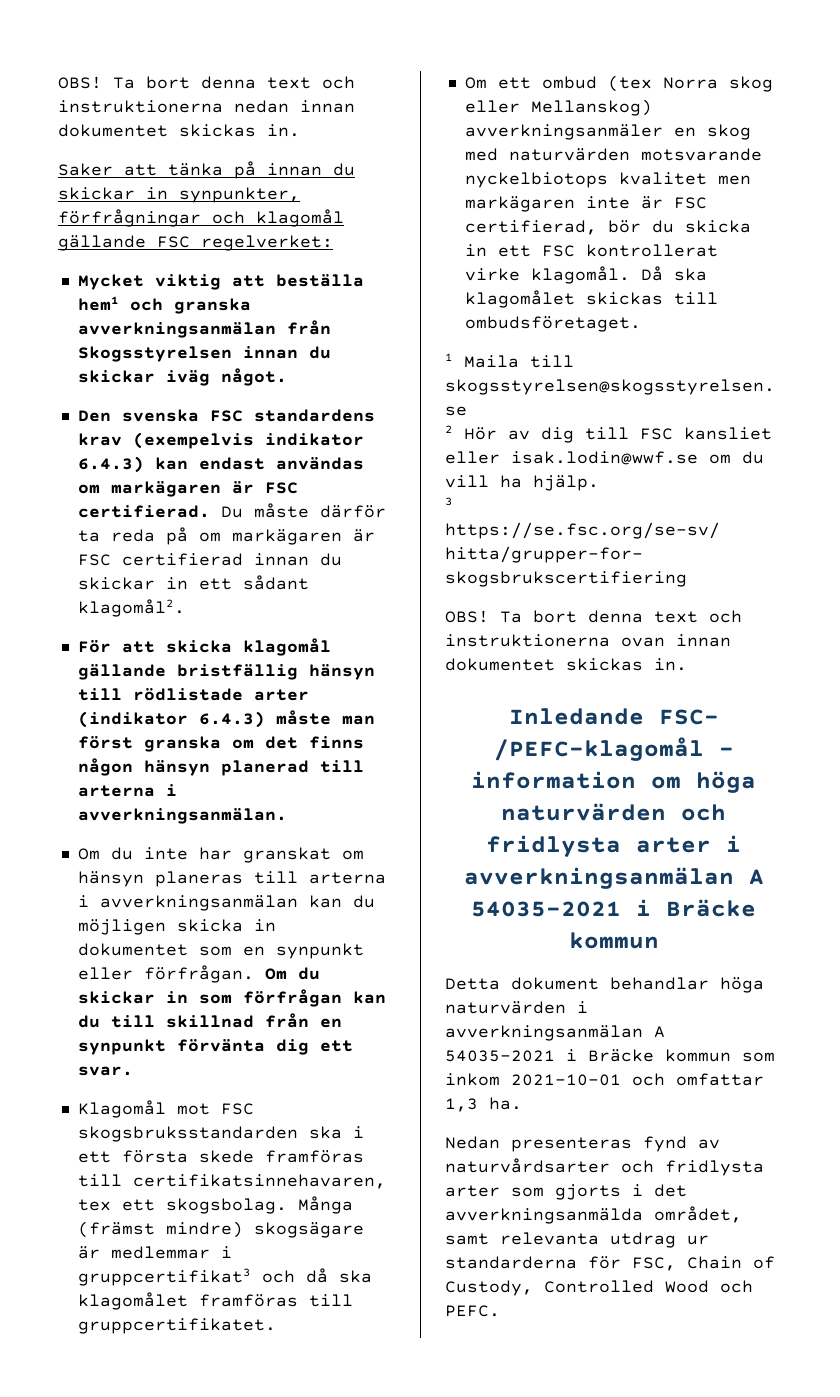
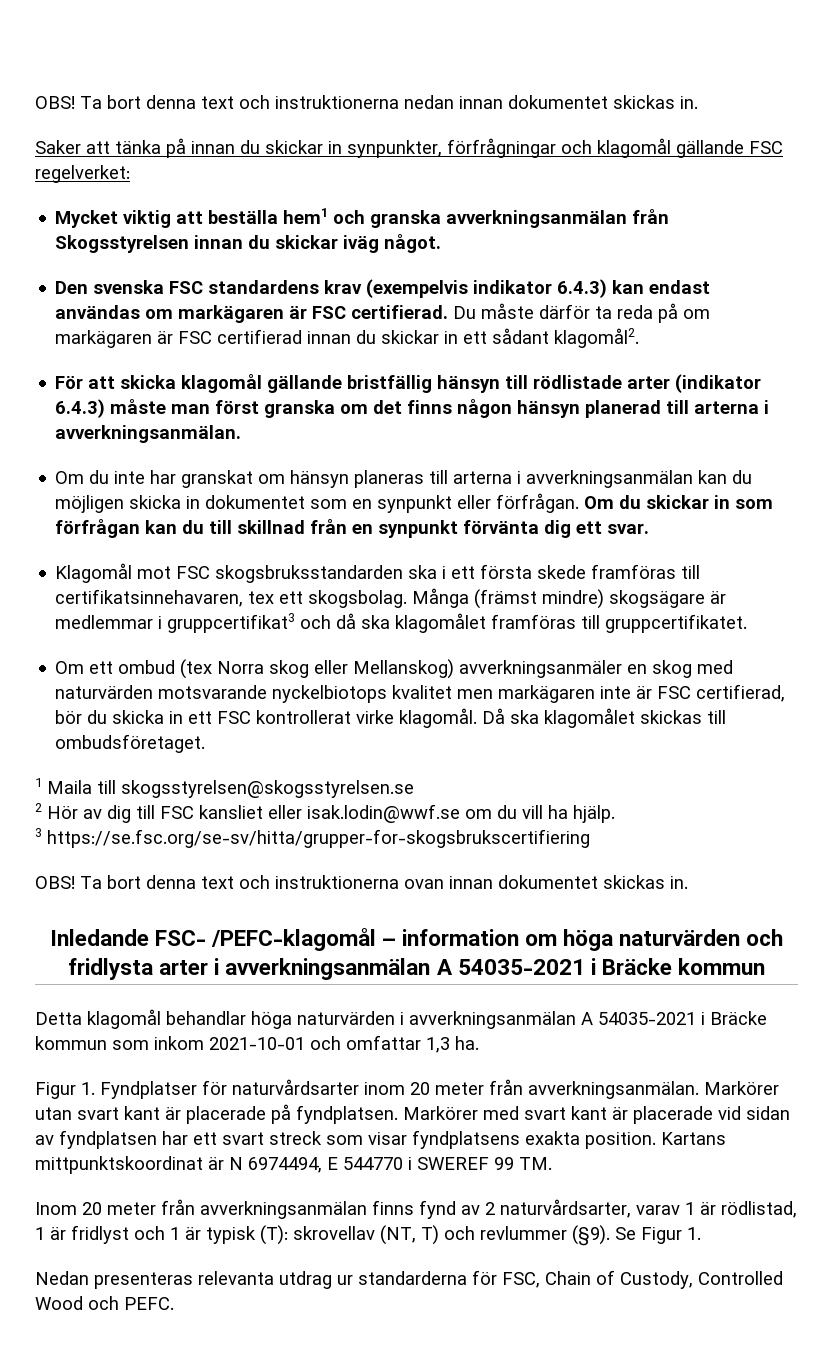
- Detta dokument behandlar höga naturvärden i avverkningsanmälan A 54035-2021 i Bräcke kommun som inkom 2021-10-01 och omfattar 1,3 ha.
+ Detta klagomål behandlar höga naturvärden i avverkningsanmälan A 54035-2021 i Bräcke kommun som inkom 2021-10-01 och omfattar 1,3 ha.
- Nedan presenteras fynd av naturvårdsarter och fridlysta arter som gjorts i det avverkningsanmälda området, samt relevanta utdrag ur standarderna för FSC, Chain of Custody, Controlled Wood och PEFC.
+ Figur 1. Fyndplatser för naturvårdsarter inom 20 meter från avverkningsanmälan. Markörer utan svart kant är placerade på fyndplatsen. Markörer med svart kant är placerade vid sidan av fyndplatsen har ett svart streck som visar fyndplatsens exakta position. Kartans mittpunktskoordinat är N 6974494, E 544770 i SWEREF 99 TM.
+ Inom 20 meter från avverkningsanmälan finns fynd av 2 naturvårdsarter, varav 1 är rödlistad, 1 är fridlyst och 1 är typisk (T): skrovellav (NT, T) och revlummer (§9). Se Figur 1.
+ Nedan presenteras relevanta utdrag ur standarderna för FSC, Chain of Custody, Controlled Wood och PEFC.

